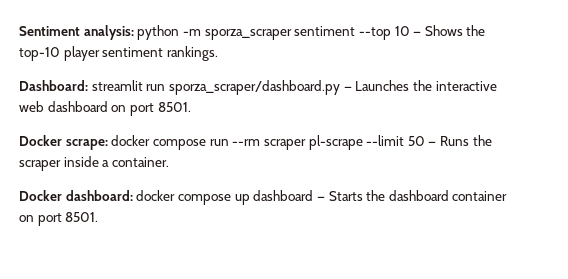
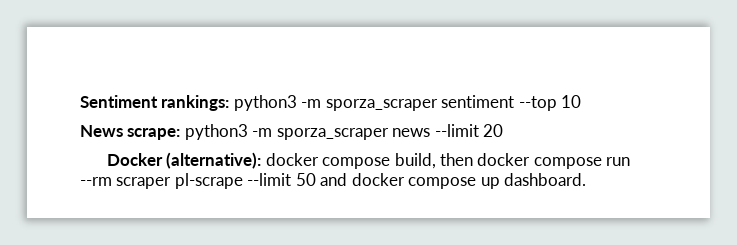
- Sentiment analysis: python -m sporza_scraper sentiment --top 10 — Shows the top-10 player sentiment rankings.
- Dashboard: streamlit run sporza_scraper/dashboard.py — Launches the interactive web dashboard on port 8501.
- Docker scrape: docker compose run --rm scraper pl-scrape --limit 50 — Runs the scraper inside a container.
- Docker dashboard: docker compose up dashboard — Starts the dashboard container on port 8501.
+ Sentiment rankings: python3 -m sporza_scraper sentiment --top 10
+ News scrape: python3 -m sporza_scraper news --limit 20
+ Docker (alternative): docker compose build, then docker compose run --rm scraper pl-scrape --limit 50 and docker compose up dashboard.

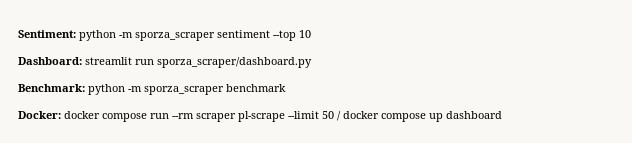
- Sentiment rankings: python3 -m sporza_scraper sentiment --top 10
+ Sentiment: python -m sporza_scraper sentiment --top 10
- News scrape: python3 -m sporza_scraper news --limit 20
- Docker (alternative): docker compose build, then docker compose run --rm scraper pl-scrape --limit 50 and docker compose up dashboard.
+ Dashboard: streamlit run sporza_scraper/dashboard.py
+ Benchmark: python -m sporza_scraper benchmark
+ Docker: docker compose run --rm scraper pl-scrape --limit 50 / docker compose up dashboard

